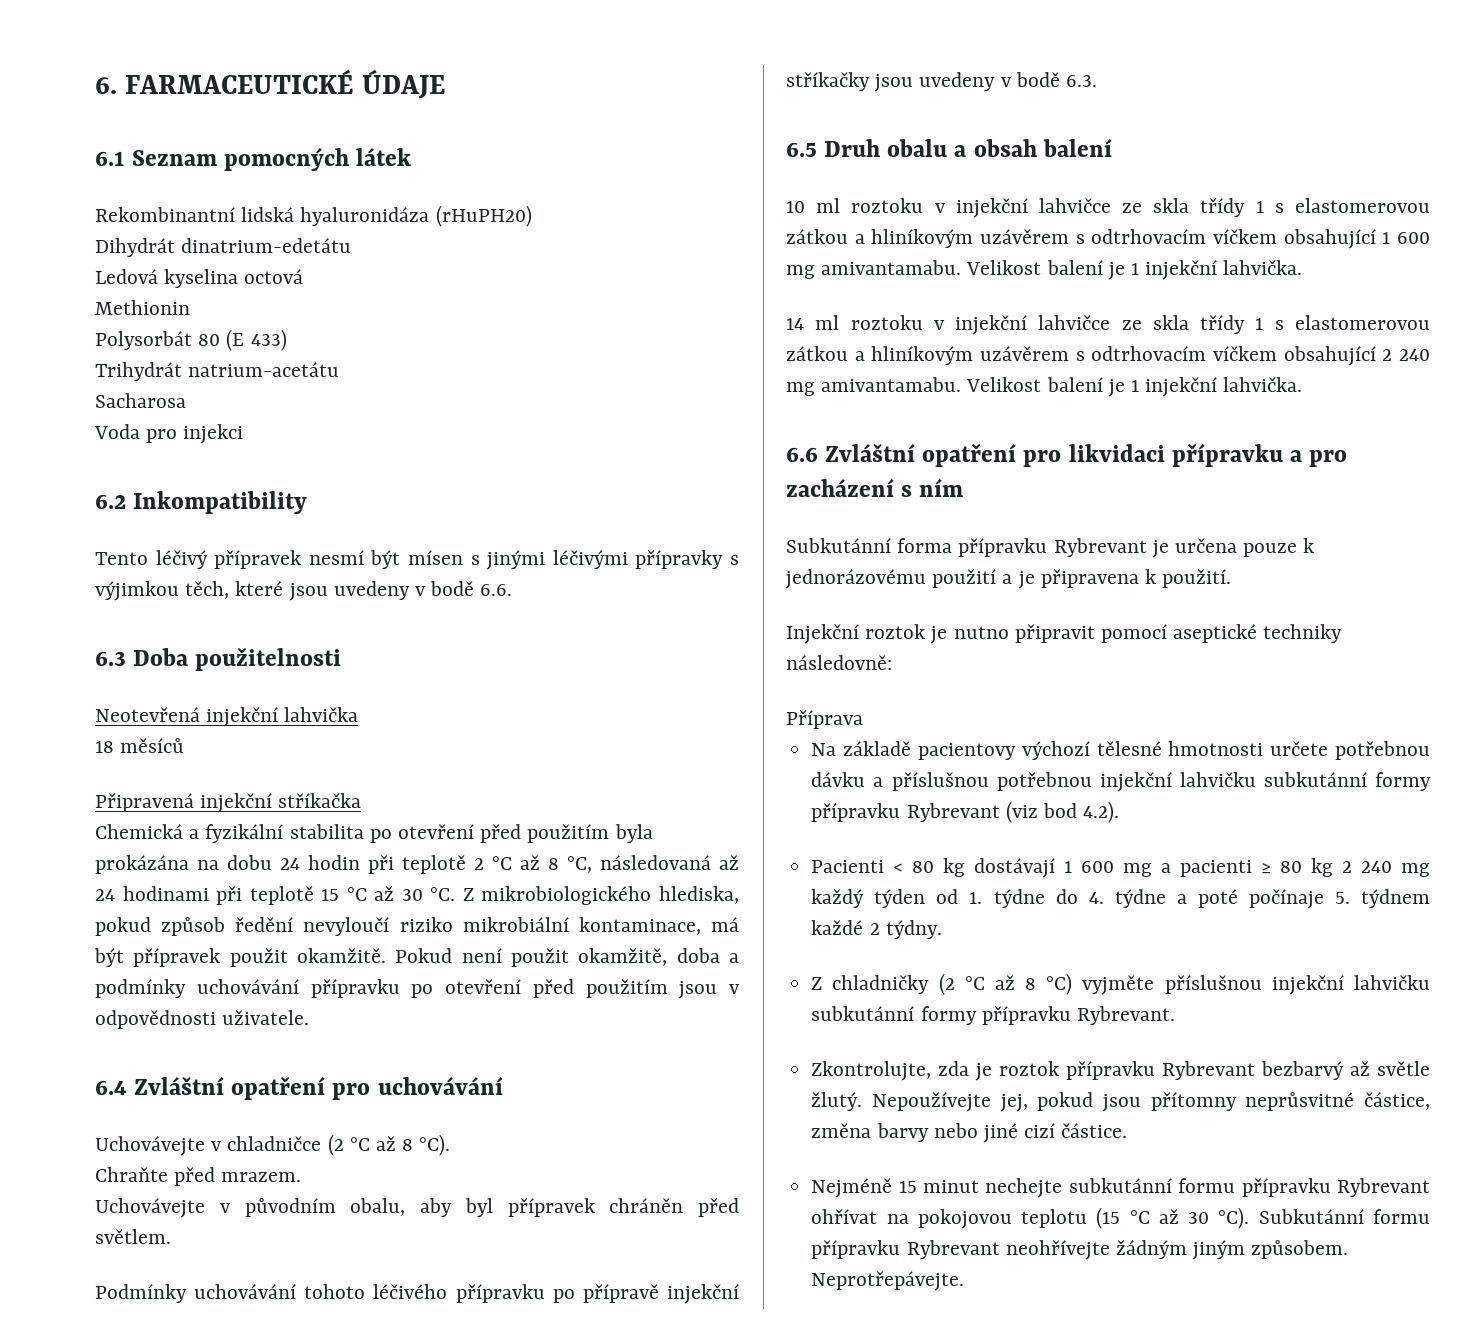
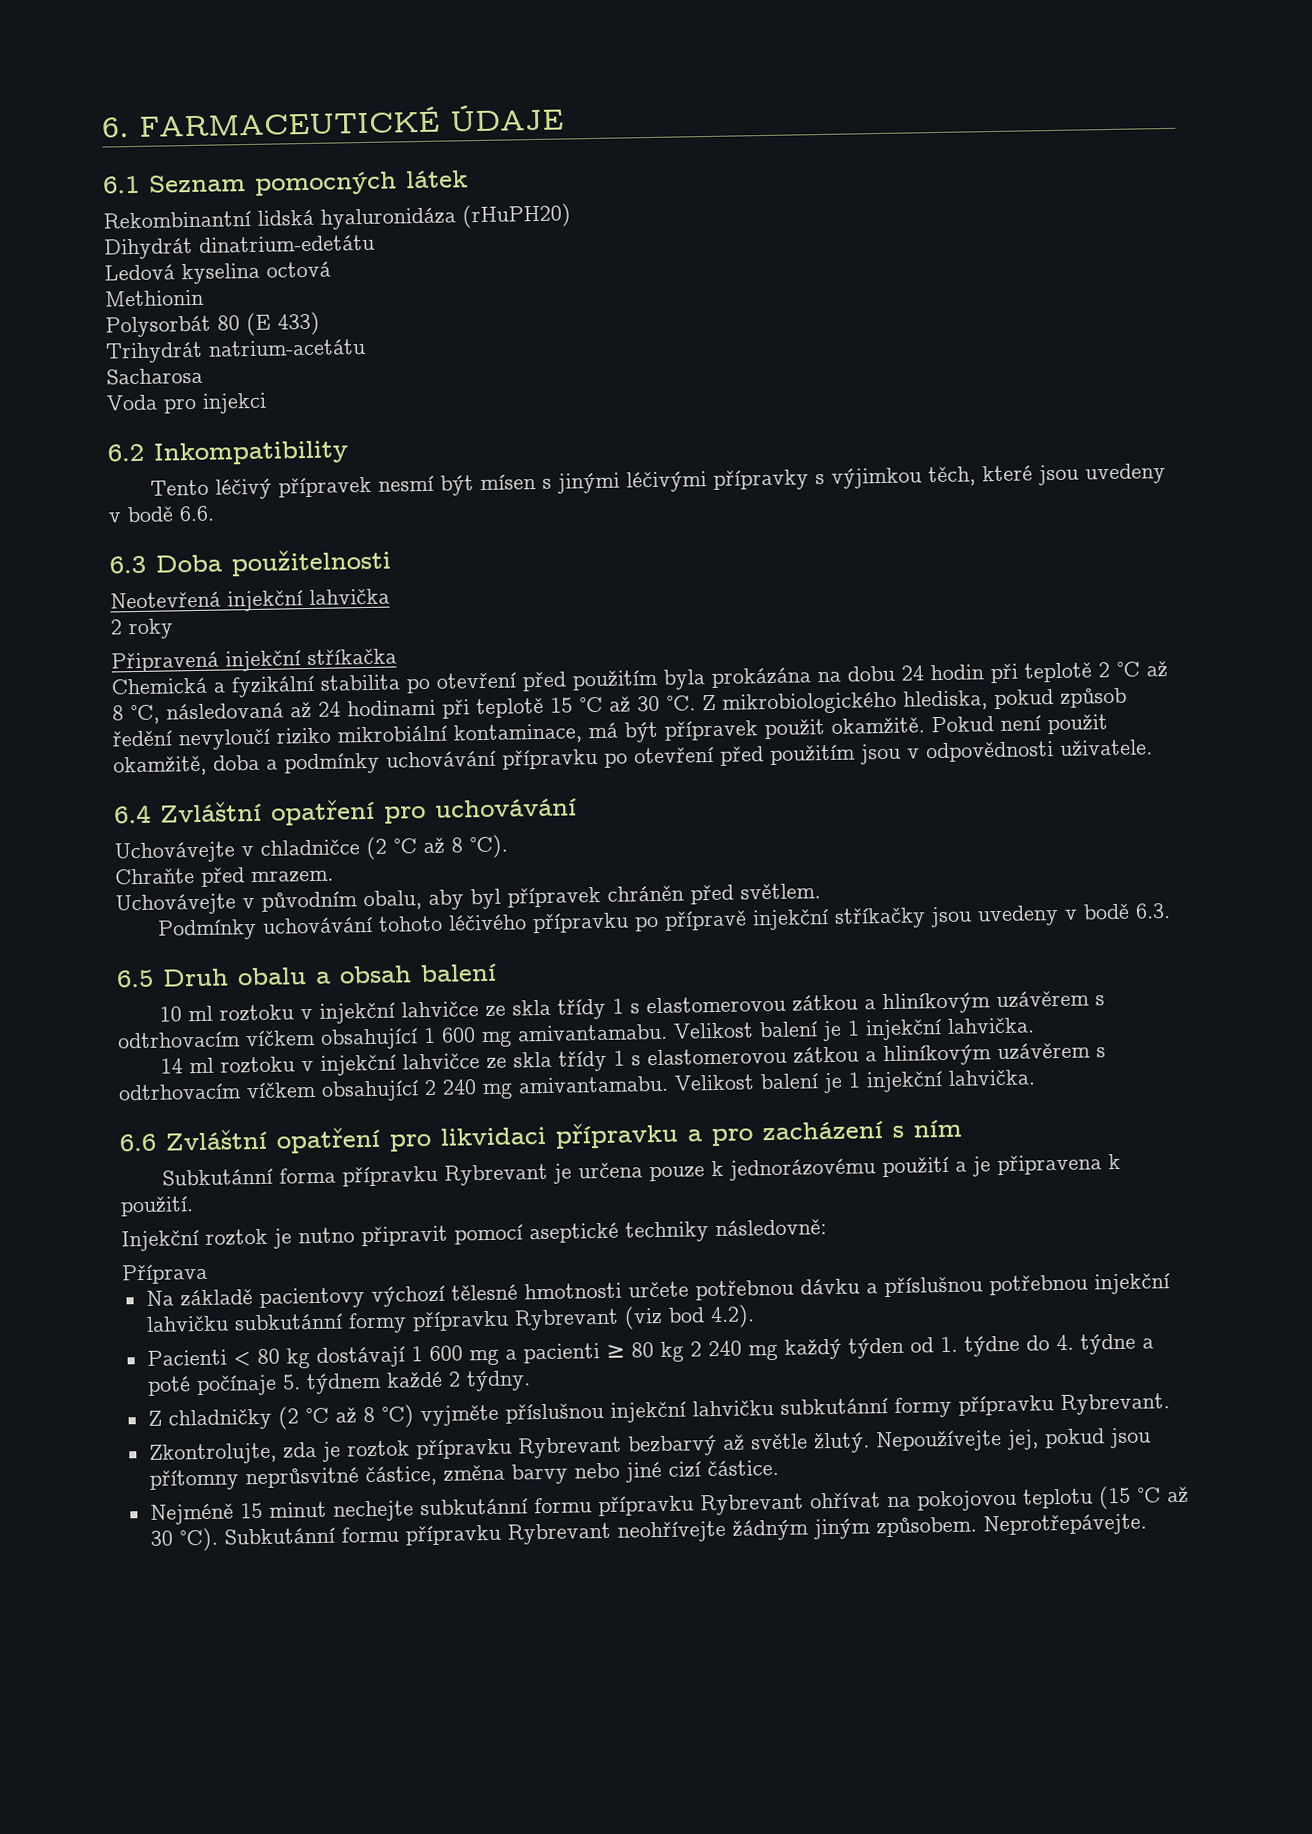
- 18 měsíců
+ 2 roky

